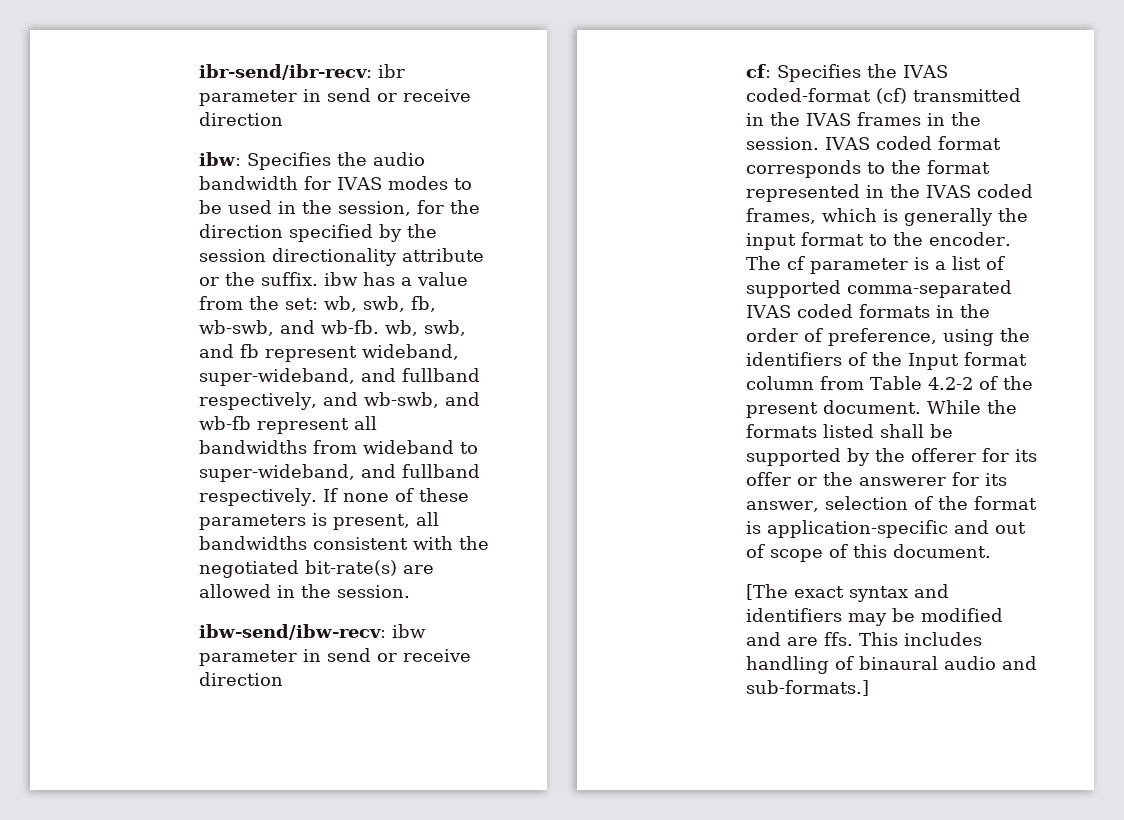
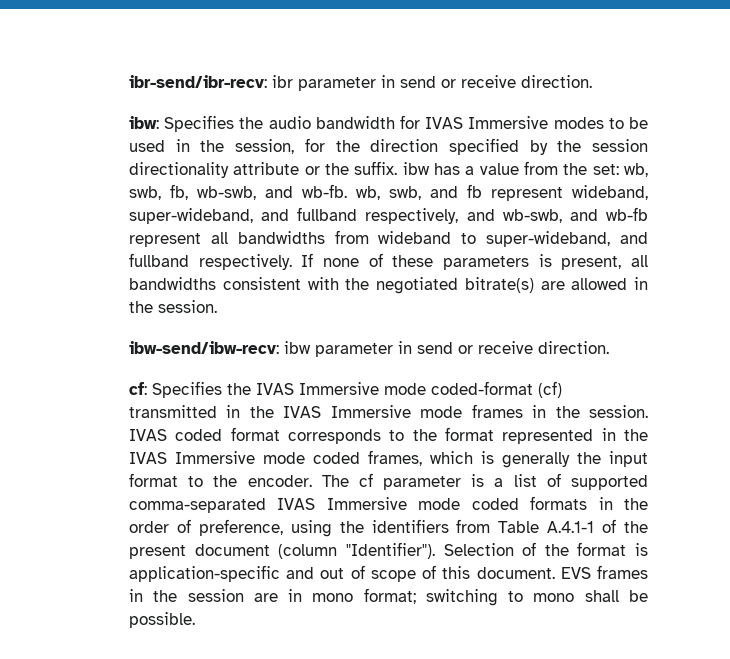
- ibr-send/ibr-recv: ibr parameter in send or receive direction
+ ibr-send/ibr-recv: ibr parameter in send or receive direction.
- Specifies the audio bandwidth for IVAS modes to be used in the session, for the direction specified by the session directionality attribute or the suffix. ibw has a value from the set:
+ Specifies the audio bandwidth for IVAS Immersive modes to be used in the session, for the direction specified by the session directionality attribute or the suffix. ibw has a value from the set:
- If none of these parameters is present, all bandwidths consistent with the negotiated bit-rate(s) are allowed in the session.
+ If none of these parameters is present, all bandwidths consistent with the negotiated bitrate(s) are allowed in the session.
- ibw-send/ibw-recv: ibw parameter in send or receive direction
+ ibw-send/ibw-recv: ibw parameter in send or receive direction.
- cf: Specifies the IVAS coded-format (cf) transmitted in the IVAS frames in the session.
+ cf: Specifies the IVAS Immersive mode coded-format (cf) transmitted in the IVAS Immersive mode frames in the session.
- IVAS coded format corresponds to the format represented in the IVAS coded frames, which is generally the input format to the encoder.
+ IVAS coded format corresponds to the format represented in the IVAS Immersive mode coded frames, which is generally the input format to the encoder.
- The cf parameter is a list of supported comma-separated IVAS coded formats in the order of preference, using the identifiers of the Input format column from Table 4.2-2 of the present document. While the formats listed shall be supported by the offerer for its offer or the answerer for its answer, selection of the format is application-specific and out of scope of this document.
- [The exact syntax and identifiers may be modified and are ffs. This includes handling of binaural audio and sub-formats.]
+ The cf parameter is a list of supported comma-separated IVAS Immersive mode coded formats in the order of preference, using the identifiers from Table A.4.1-1 of the present document (column "Identifier"). Selection of the format is application-specific and out of scope of this document. EVS frames in the session are in mono format; switching to mono shall be possible.

